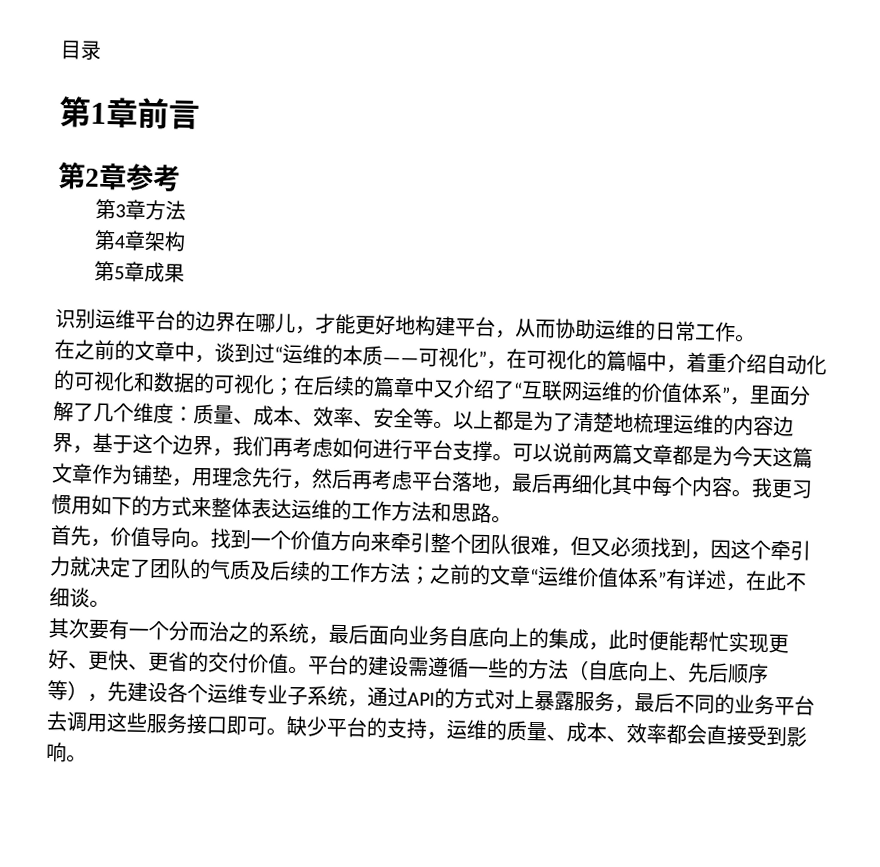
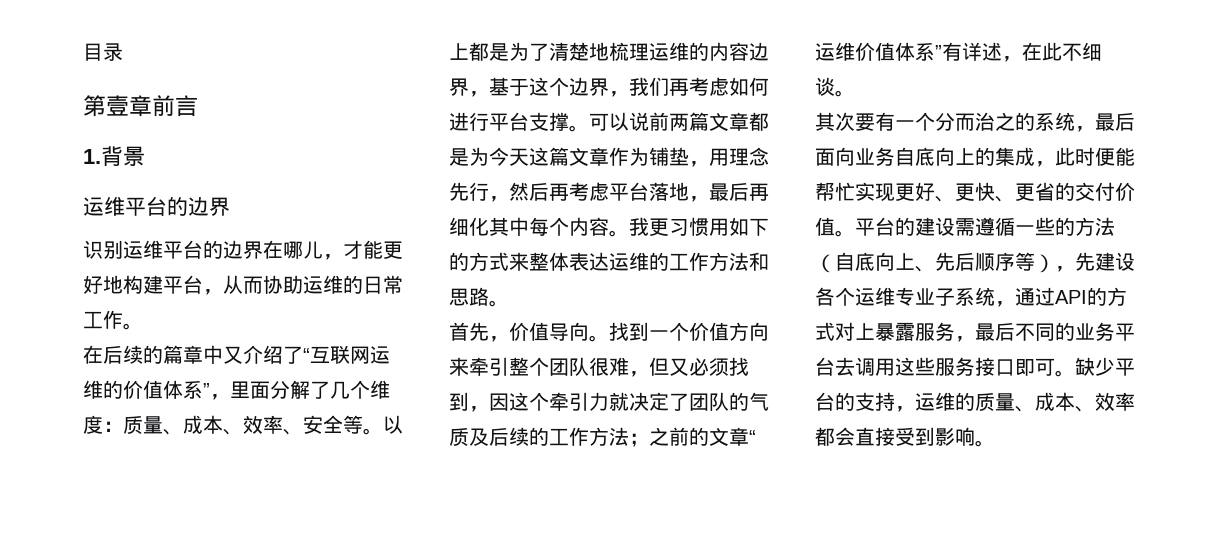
- 第1章前言
+ 第壹章前言
- 第2章参考
- 第3章方法
- 第4章架构
- 第5章成果
+ 1.背景
+ 运维平台的边界
- 在之前的文章中，谈到过“运维的本质——可视化”，在可视化的篇幅中，着重介绍自动化的可视化和数据的可视化；在后续的篇章中又介绍了“互联网运维的价值体系”，里面分解了几个维度：质量、成本、效率、安全等。
+ 在后续的篇章中又介绍了“互联网运维的价值体系”，里面分解了几个维度：质量、成本、效率、安全等。

